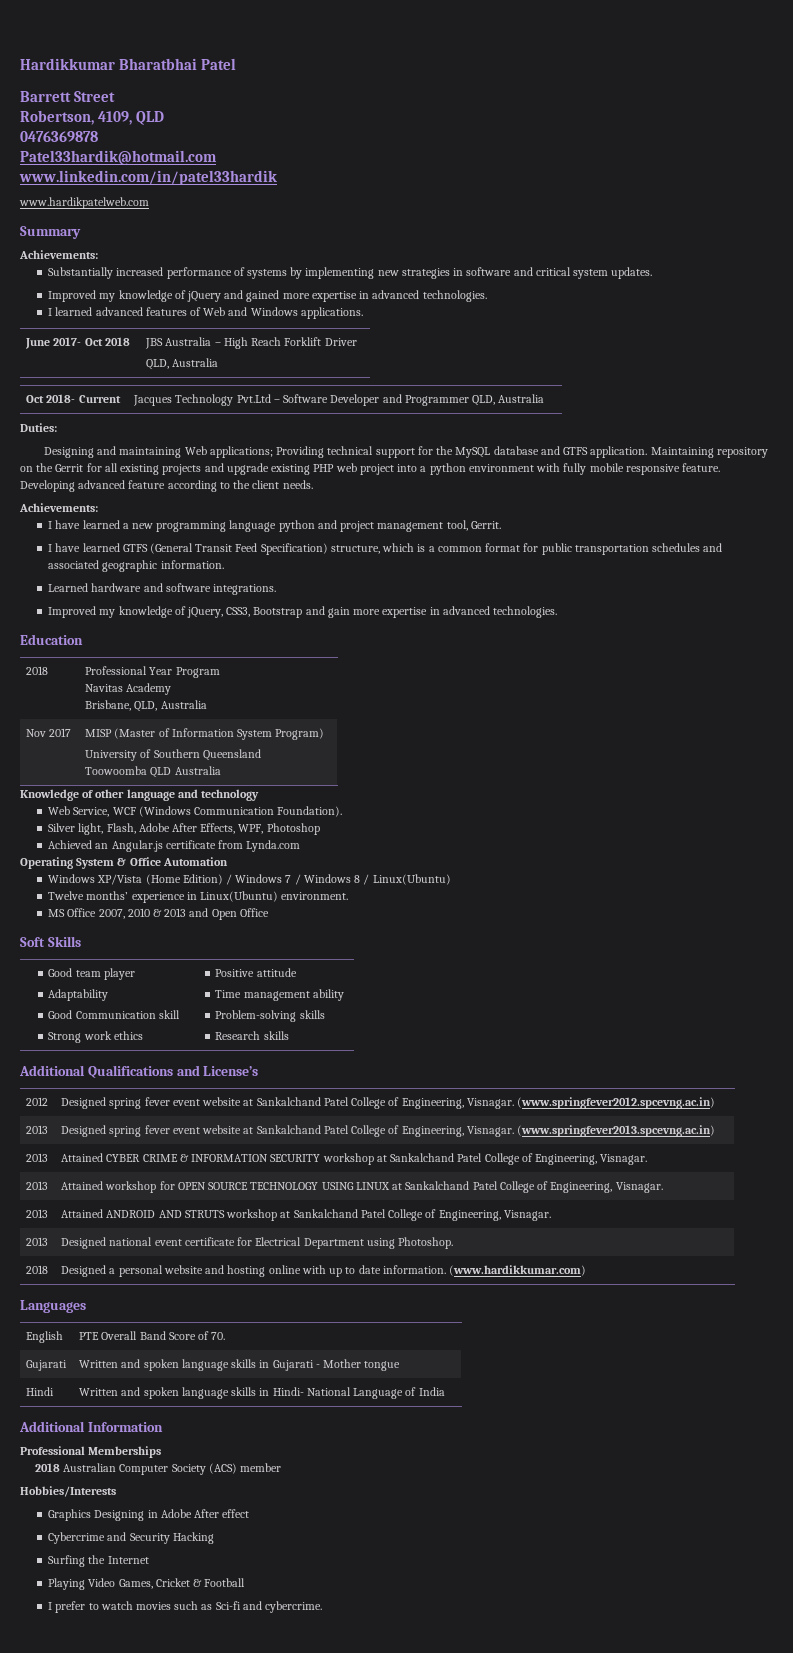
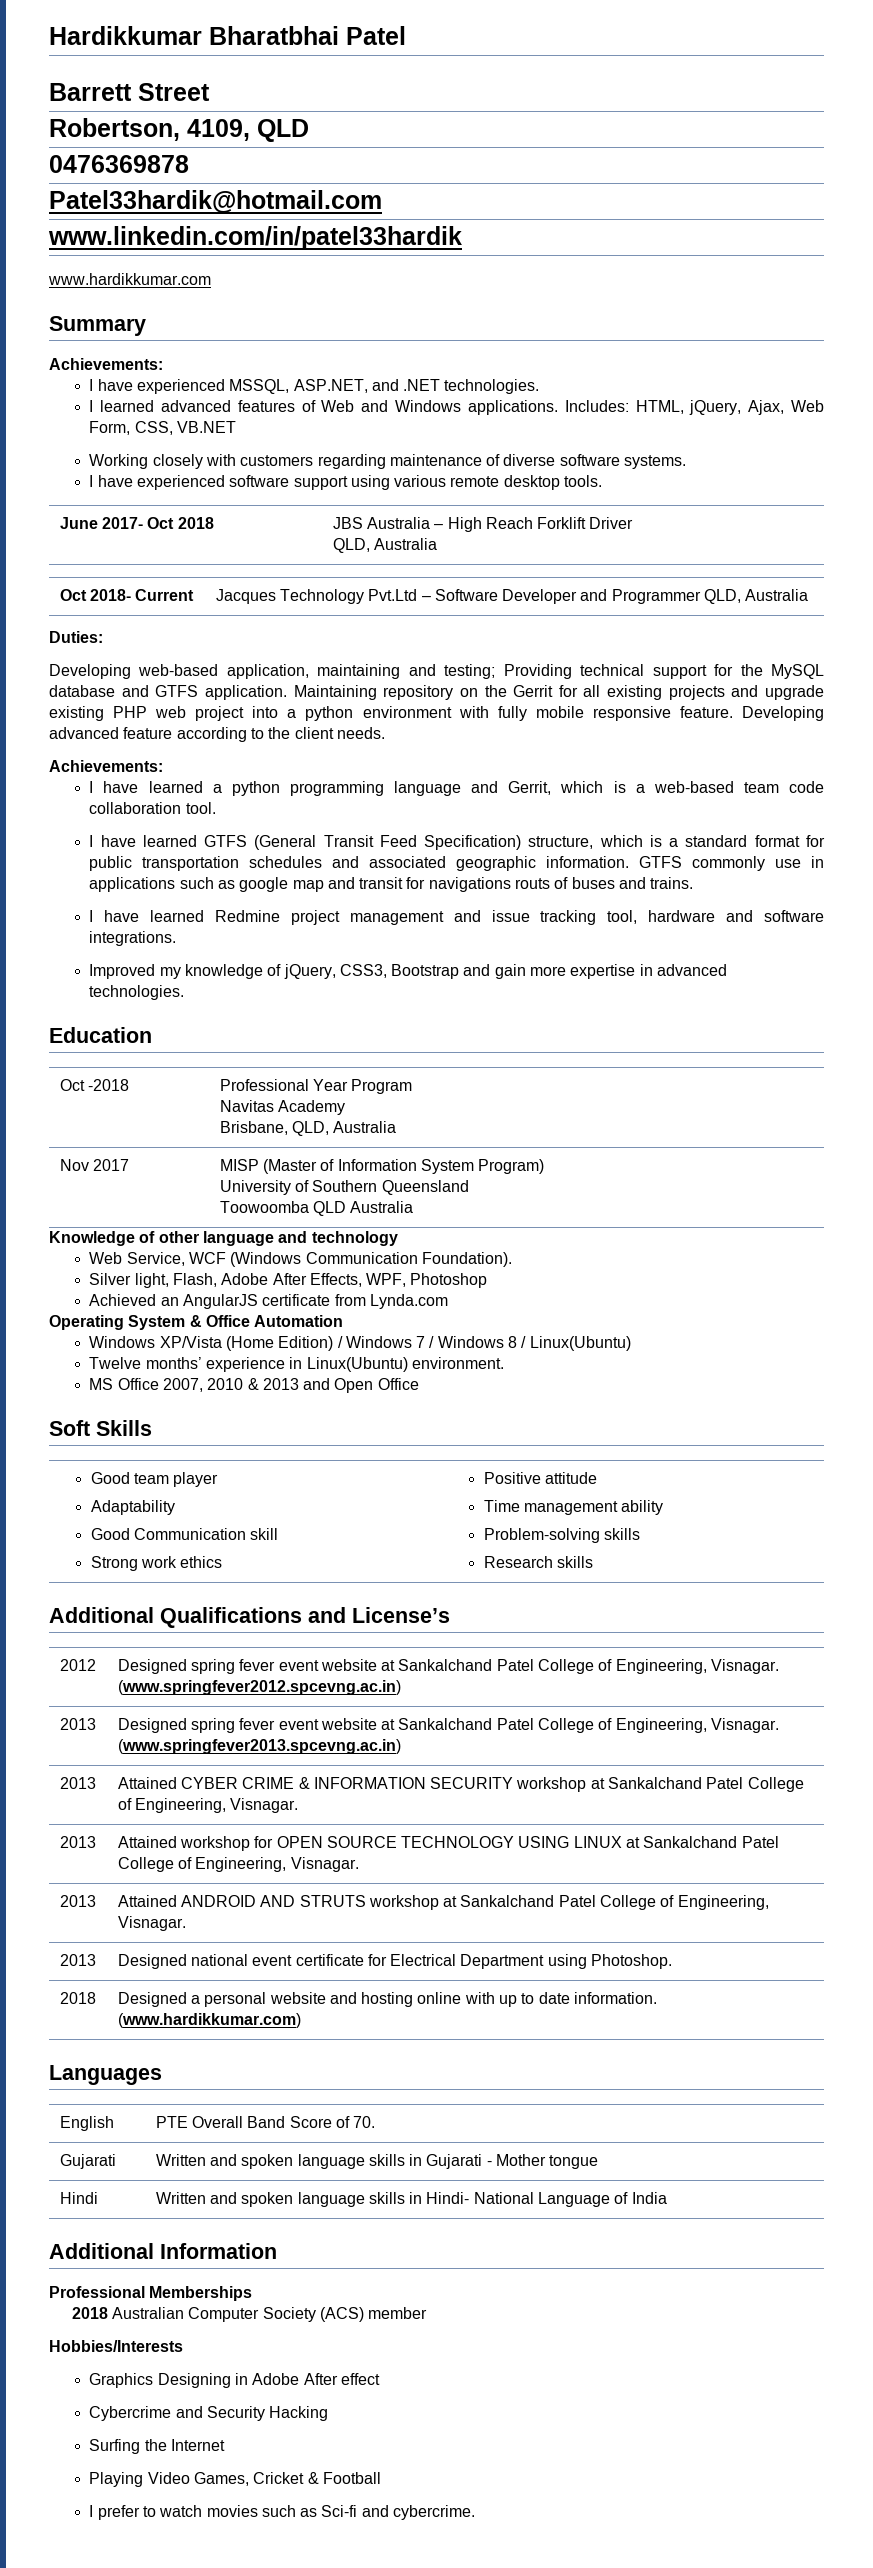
- www.hardikpatelweb.com
+ www.hardikkumar.com
- Substantially increased performance of systems by implementing new strategies in software and critical system updates.
- Improved my knowledge of jQuery and gained more expertise in advanced technologies.
+ I have experienced MSSQL, ASP.NET, and .NET technologies.
+ Includes: HTML, jQuery, Ajax, Web Form, CSS, VB.NET
+ Working closely with customers regarding maintenance of diverse software systems.
+ I have experienced software support using various remote desktop tools.
- Designing and maintaining Web applications; Providing technical support for the MySQL database and GTFS application.
+ Developing web-based application, maintaining and testing; Providing technical support for the MySQL database and GTFS application.
- I have learned a new programming language python and project management tool, Gerrit.
+ I have learned a python programming language and Gerrit, which is a web-based team code collaboration tool.
- I have learned GTFS (General Transit Feed Specification) structure, which is a common format for public transportation schedules and associated geographic information.
- Learned hardware and software integrations.
+ I have learned GTFS (General Transit Feed Specification) structure, which is a standard format for public transportation schedules and associated geographic information. GTFS commonly use in applications such as google map and transit for navigations routs of buses and trains.
+ I have learned Redmine project management and issue tracking tool, hardware and software integrations.
- 2018 | Professional Year Program
+ Oct -2018 | Professional Year Program
- Achieved an Angular.js certificate from Lynda.com
+ Achieved an AngularJS certificate from Lynda.com

